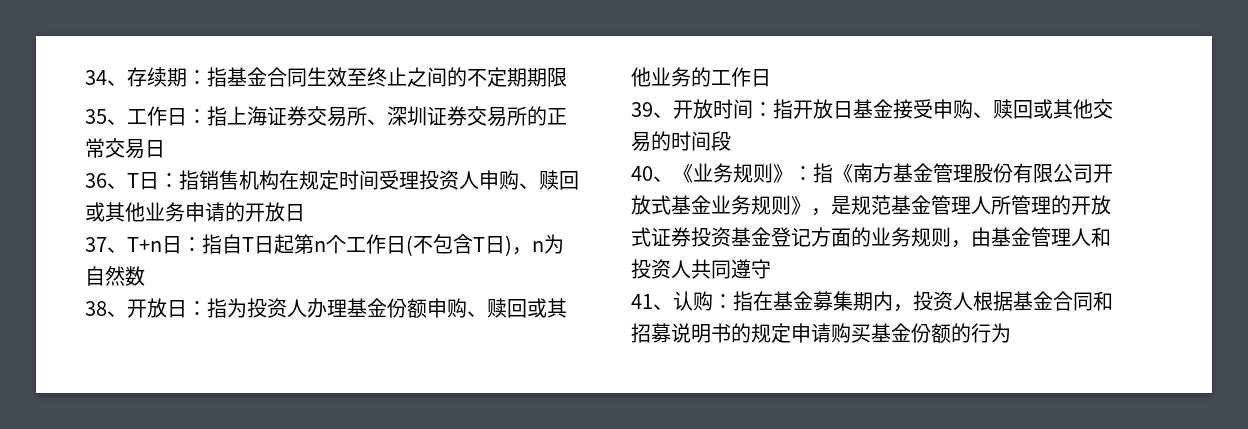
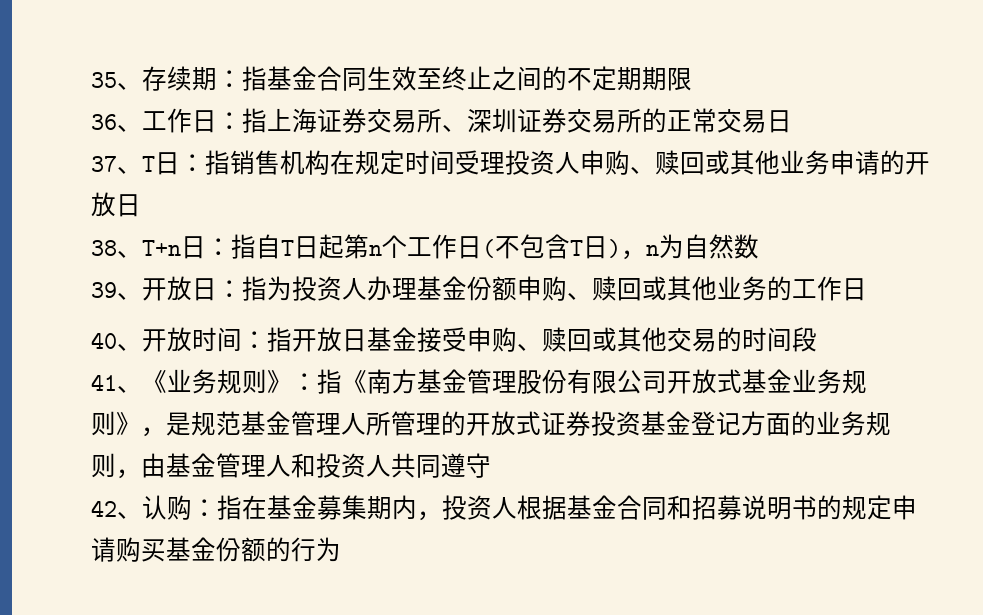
- 34、存续期：指基金合同生效至终止之间的不定期期限
+ 35、存续期：指基金合同生效至终止之间的不定期期限
- 35、工作日：指上海证券交易所、深圳证券交易所的正常交易日
+ 36、工作日：指上海证券交易所、深圳证券交易所的正常交易日
- 36、T日：指销售机构在规定时间受理投资人申购、赎回或其他业务申请的开放日
+ 37、T日：指销售机构在规定时间受理投资人申购、赎回或其他业务申请的开放日
- 37、T+n日：指自T日起第n个工作日(不包含T日)，n为自然数
+ 38、T+n日：指自T日起第n个工作日(不包含T日)，n为自然数
- 38、开放日：指为投资人办理基金份额申购、赎回或其他业务的工作日
+ 39、开放日：指为投资人办理基金份额申购、赎回或其他业务的工作日
- 39、开放时间：指开放日基金接受申购、赎回或其他交易的时间段
+ 40、开放时间：指开放日基金接受申购、赎回或其他交易的时间段
- 40、《业务规则》：指《南方基金管理股份有限公司开放式基金业务规则》，是规范基金管理人所管理的开放式证券投资基金登记方面的业务规则，由基金管理人和投资人共同遵守
+ 41、《业务规则》：指《南方基金管理股份有限公司开放式基金业务规则》，是规范基金管理人所管理的开放式证券投资基金登记方面的业务规则，由基金管理人和投资人共同遵守
- 41、认购：指在基金募集期内，投资人根据基金合同和招募说明书的规定申请购买基金份额的行为
+ 42、认购：指在基金募集期内，投资人根据基金合同和招募说明书的规定申请购买基金份额的行为

